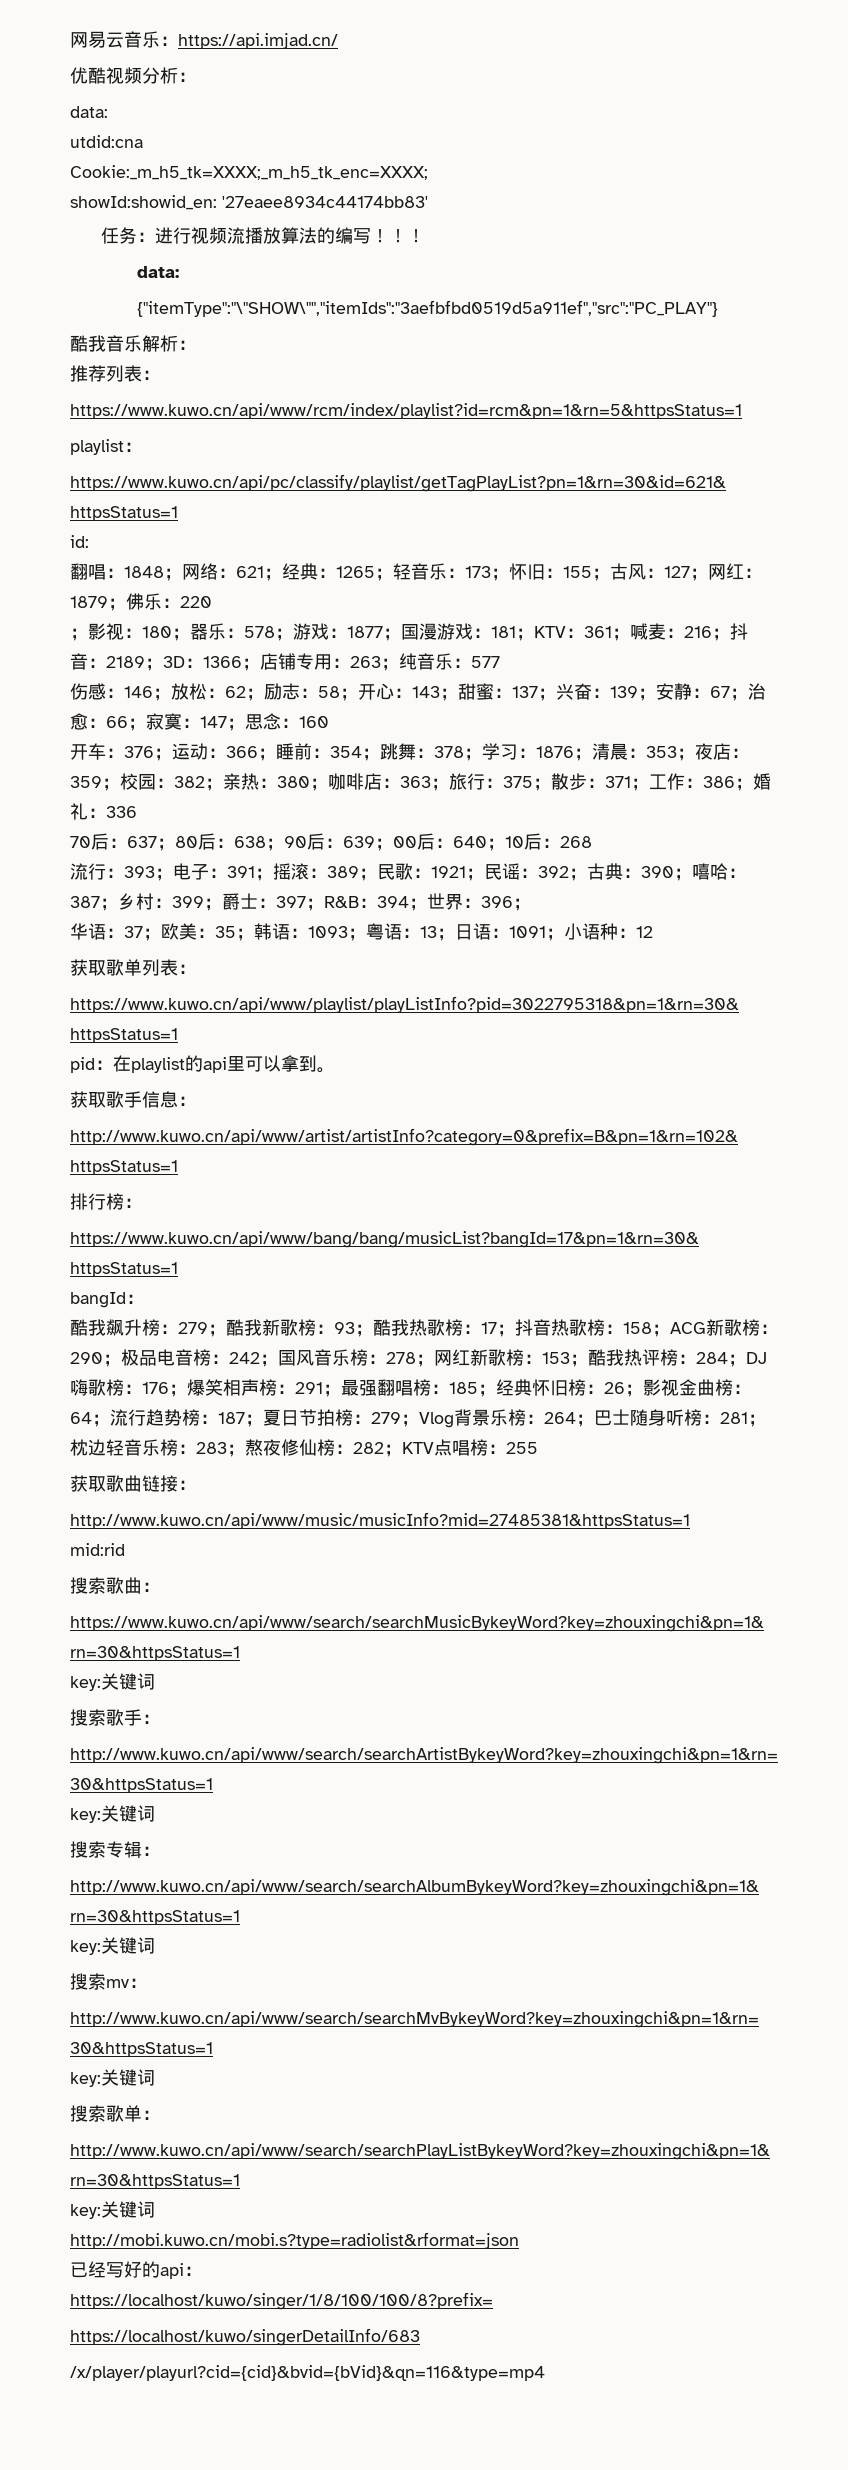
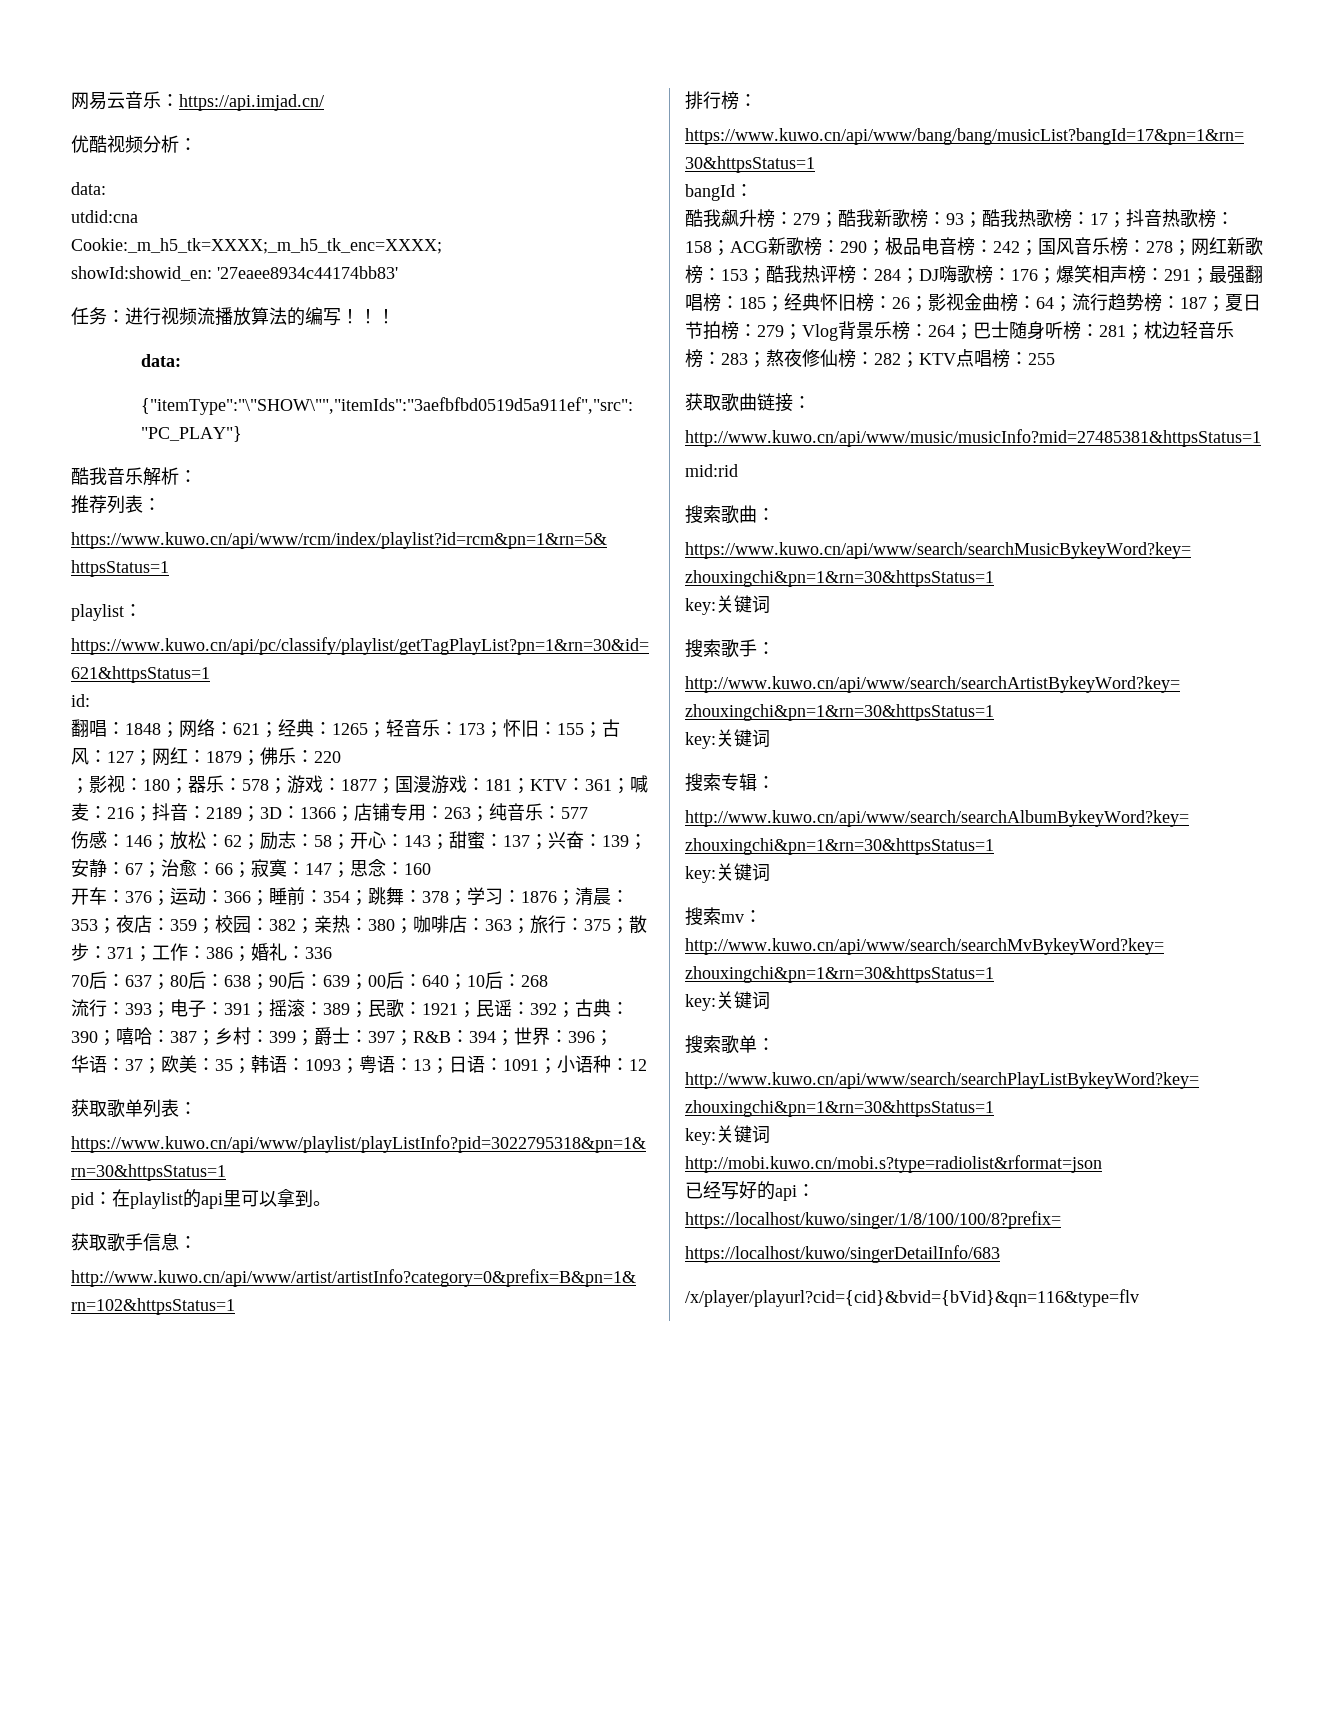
- /x/player/playurl?cid={cid}&bvid={bVid}&qn=116&type=mp4
+ /x/player/playurl?cid={cid}&bvid={bVid}&qn=116&type=flv

